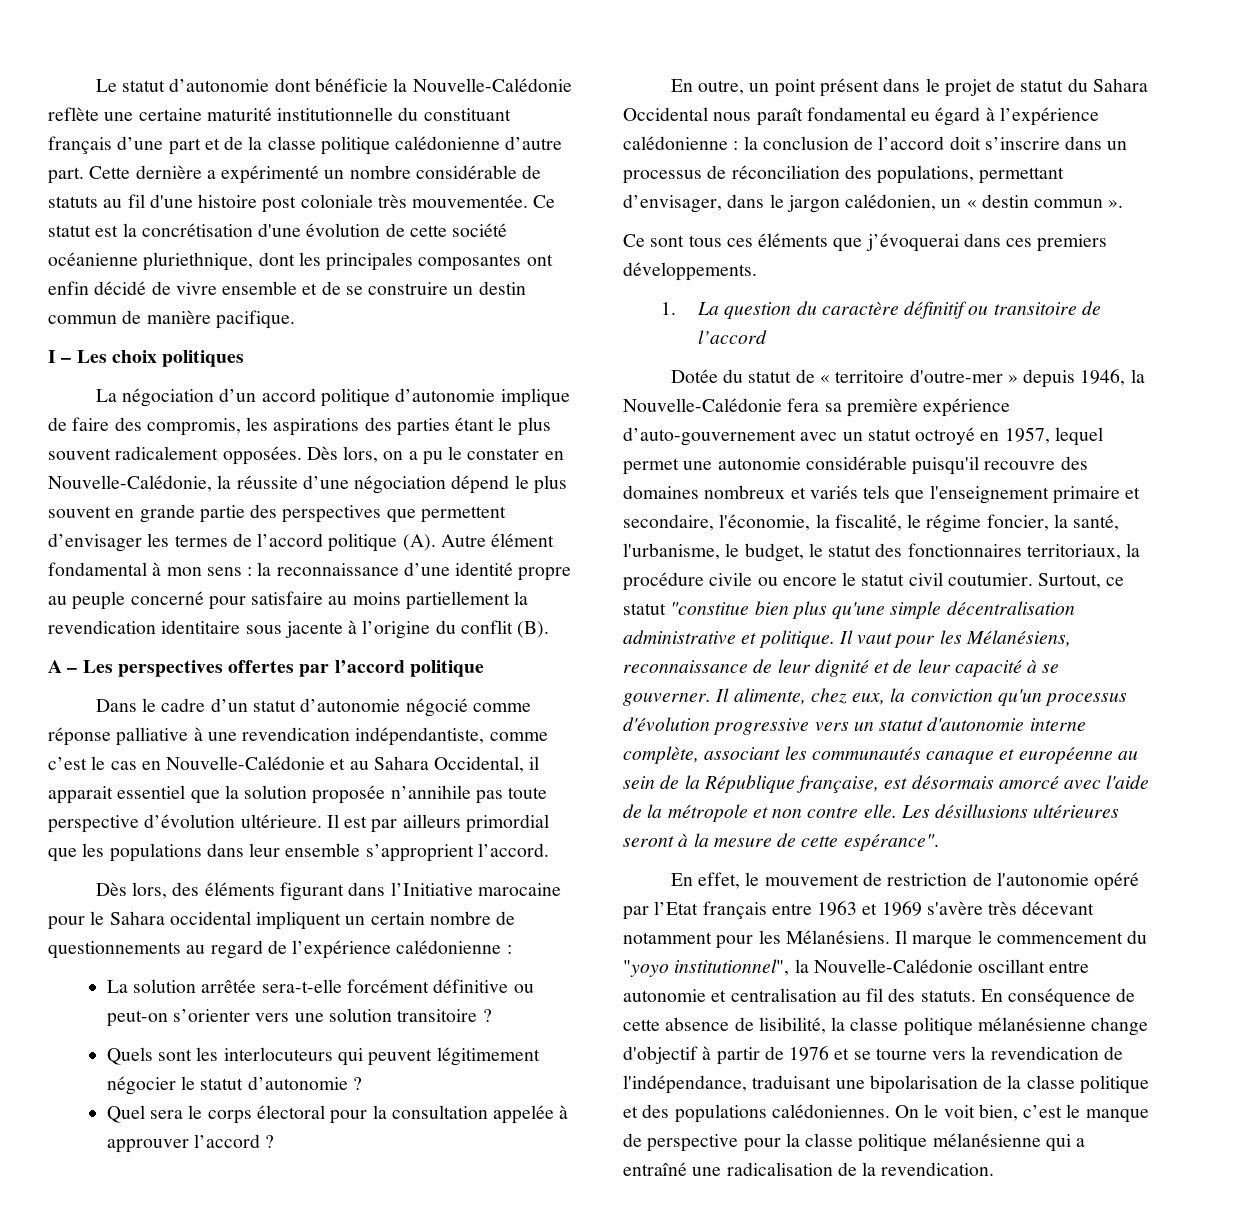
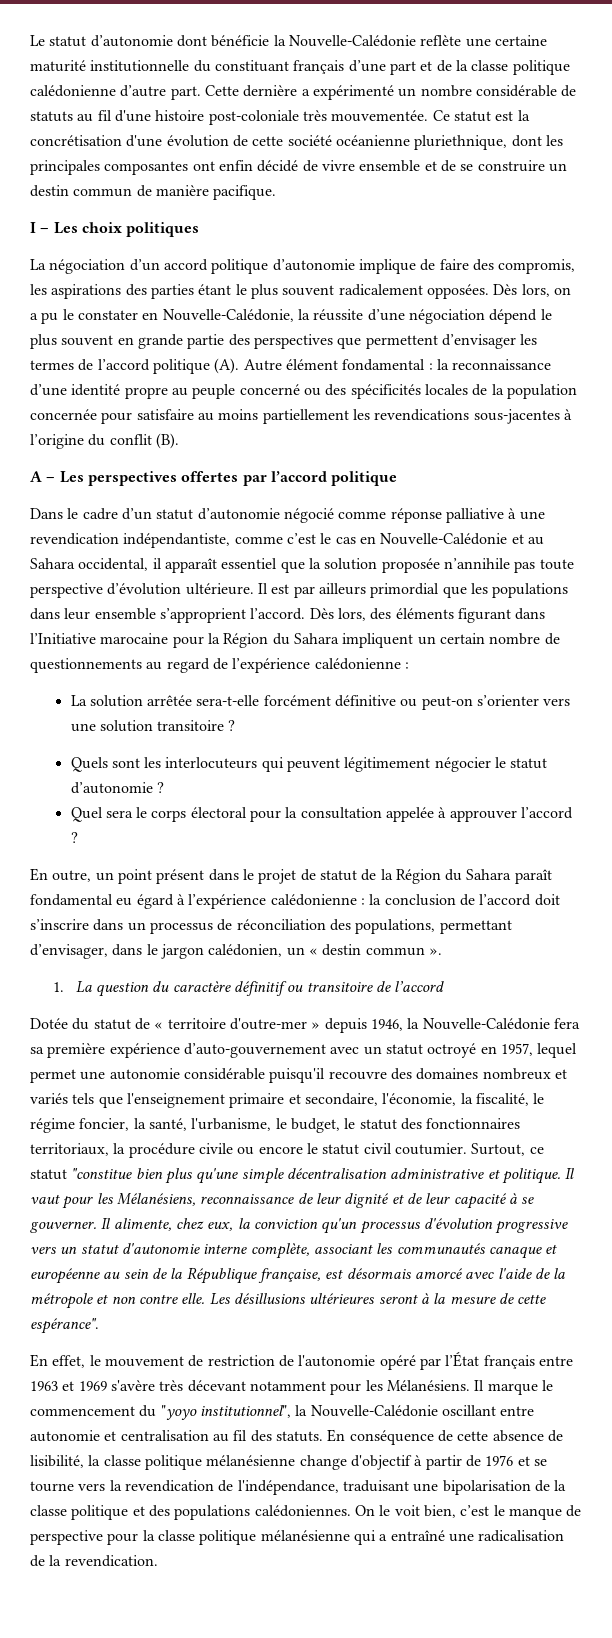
- Cette dernière a expérimenté un nombre considérable de statuts au fil d'une histoire post coloniale très mouvementée.
+ Cette dernière a expérimenté un nombre considérable de statuts au fil d'une histoire post-coloniale très mouvementée.
- Dès lors, on a pu le constater en Nouvelle-Calédonie, la réussite d’une négociation dépend le plus souvent en grande partie des perspectives que permettent d’envisager les termes de l’accord politique (A). Autre élément fondamental à mon sens : la reconnaissance d’une identité propre au peuple concerné pour satisfaire au moins partiellement la revendication identitaire sous jacente à l’origine du conflit (B).
+ Dès lors, on a pu le constater en Nouvelle-Calédonie, la réussite d’une négociation dépend le plus souvent en grande partie des perspectives que permettent d’envisager les termes de l’accord politique (A). Autre élément fondamental : la reconnaissance d’une identité propre au peuple concerné ou des spécificités locales de la population concernée pour satisfaire au moins partiellement les revendications sous-jacentes à l’origine du conflit (B).
- Dans le cadre d’un statut d’autonomie négocié comme réponse palliative à une revendication indépendantiste, comme c’est le cas en Nouvelle-Calédonie et au Sahara Occidental, il apparait essentiel que la solution proposée n’annihile pas toute perspective d’évolution ultérieure.
+ Dans le cadre d’un statut d’autonomie négocié comme réponse palliative à une revendication indépendantiste, comme c’est le cas en Nouvelle-Calédonie et au Sahara occidental, il apparaît essentiel que la solution proposée n’annihile pas toute perspective d’évolution ultérieure.
- Il est par ailleurs primordial que les populations dans leur ensemble s’approprient l’accord.
- Dès lors, des éléments figurant dans l’Initiative marocaine pour le Sahara occidental impliquent un certain nombre de questionnements au regard de l’expérience calédonienne :
+ Il est par ailleurs primordial que les populations dans leur ensemble s’approprient l’accord. Dès lors, des éléments figurant dans l’Initiative marocaine pour la Région du Sahara impliquent un certain nombre de questionnements au regard de l’expérience calédonienne :
- En outre, un point présent dans le projet de statut du Sahara Occidental nous paraît fondamental eu égard à l’expérience calédonienne : la conclusion de l’accord doit s’inscrire dans un processus de réconciliation des populations, permettant d’envisager, dans le jargon calédonien, un « destin commun ».
+ En outre, un point présent dans le projet de statut de la Région du Sahara paraît fondamental eu égard à l’expérience calédonienne : la conclusion de l’accord doit s’inscrire dans un processus de réconciliation des populations, permettant d’envisager, dans le jargon calédonien, un « destin commun ».
- Ce sont tous ces éléments que j’évoquerai dans ces premiers développements.
- En effet, le mouvement de restriction de l'autonomie opéré par l’Etat français entre 1963 et 1969 s'avère très décevant notamment pour les Mélanésiens.
+ En effet, le mouvement de restriction de l'autonomie opéré par l’État français entre 1963 et 1969 s'avère très décevant notamment pour les Mélanésiens.

